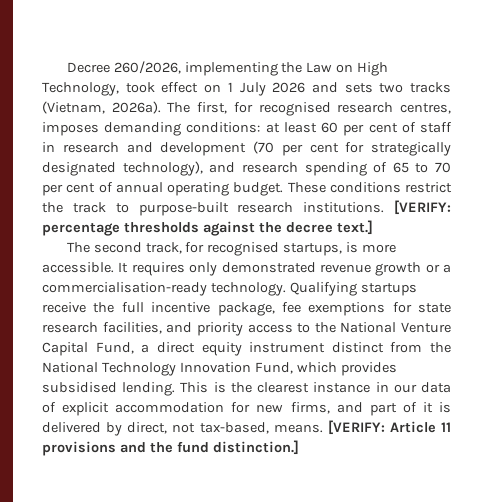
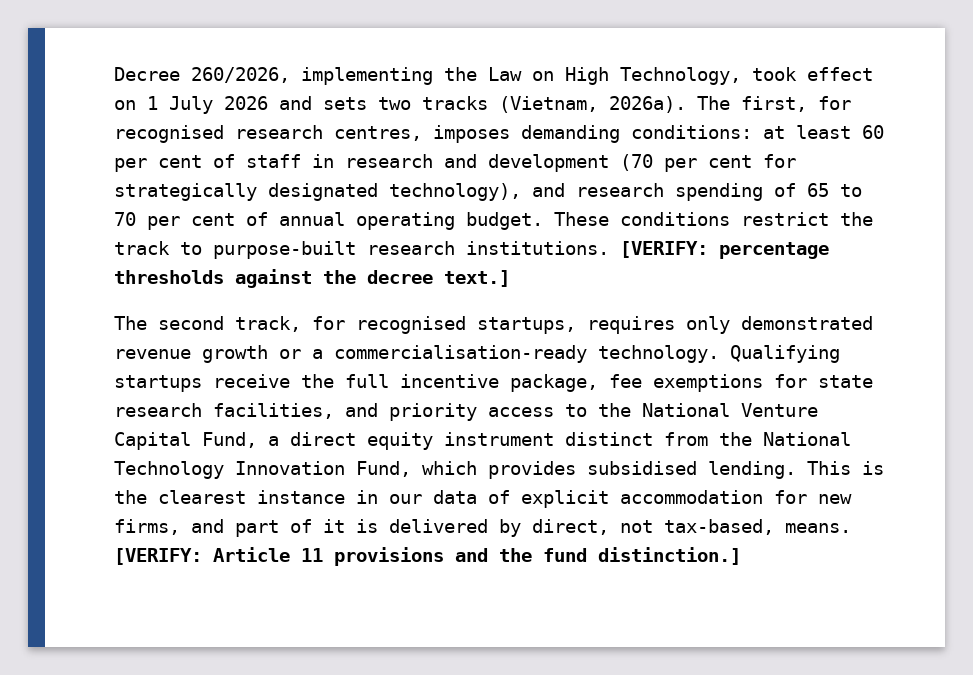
- The second track, for recognised startups, is more accessible. It requires only demonstrated revenue growth or a commercialisation-ready technology.
+ The second track, for recognised startups, requires only demonstrated revenue growth or a commercialisation-ready technology.

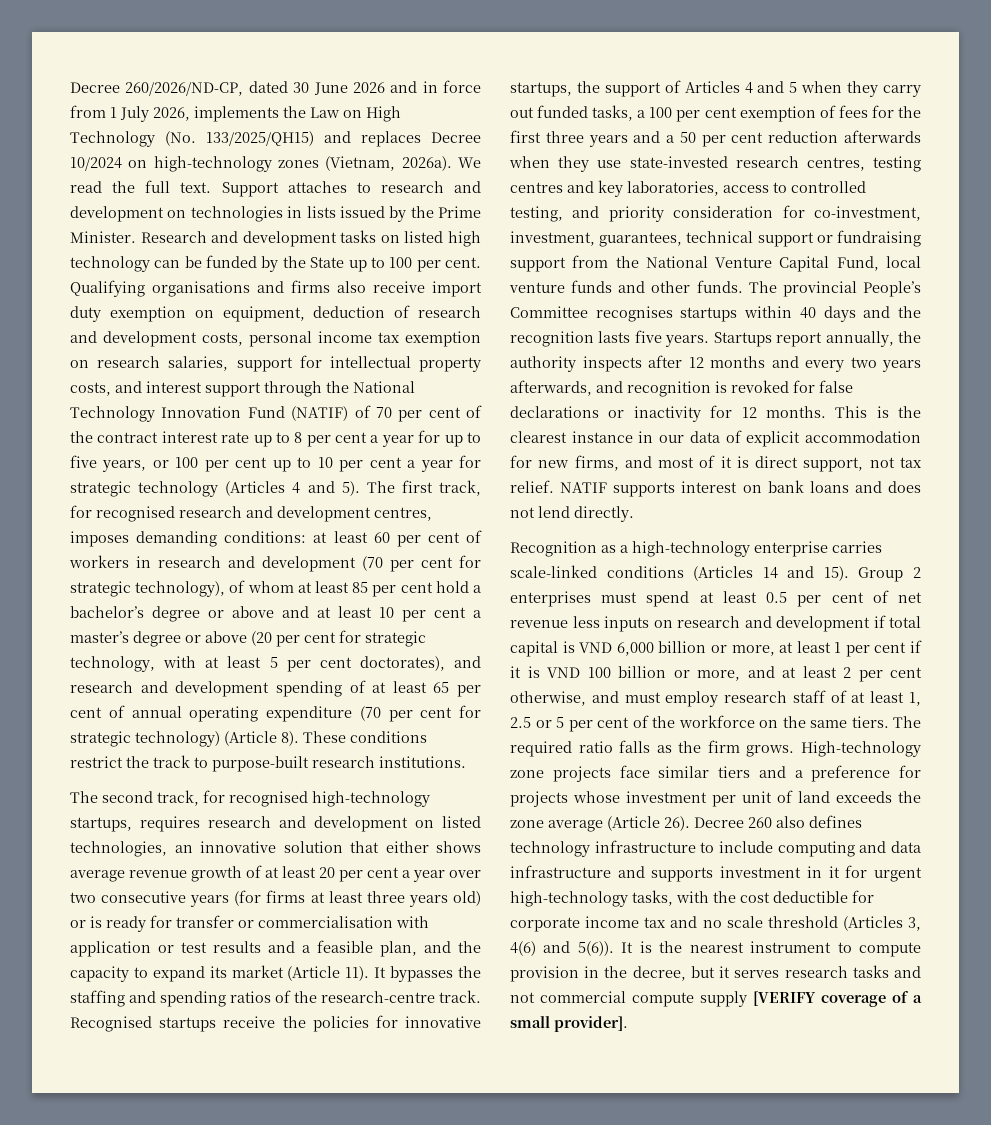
- Decree 260/2026, implementing the Law on High Technology, took effect on 1 July 2026 and sets two tracks (Vietnam, 2026a). The first, for recognised research centres, imposes demanding conditions: at least 60 per cent of staff in research and development (70 per cent for strategically designated technology), and research spending of 65 to 70 per cent of annual operating budget.
+ Decree 260/2026/ND-CP, dated 30 June 2026 and in force from 1 July 2026, implements the Law on High Technology (No. 133/2025/QH15) and replaces Decree 10/2024 on high-technology zones (Vietnam, 2026a). We read the full text. Support attaches to research and development on technologies in lists issued by the Prime Minister. Research and development tasks on listed high technology can be funded by the State up to 100 per cent. Qualifying organisations and firms also receive import duty exemption on equipment, deduction of research and development costs, personal income tax exemption on research salaries, support for intellectual property costs, and interest support through the National Technology Innovation Fund (NATIF) of 70 per cent of the contract interest rate up to 8 per cent a year for up to five years, or 100 per cent up to 10 per cent a year for strategic technology (Articles 4 and 5). The first track, for recognised research and development centres, imposes demanding conditions: at least 60 per cent of workers in research and development (70 per cent for strategic technology), of whom at least 85 per cent hold a bachelor’s degree or above and at least 10 per cent a master’s degree or above (20 per cent for strategic technology, with at least 5 per cent doctorates), and research and development spending of at least 65 per cent of annual operating expenditure (70 per cent for strategic technology) (Article 8).
- [VERIFY: percentage thresholds against the decree text.]
- The second track, for recognised startups, requires only demonstrated revenue growth or a commercialisation-ready technology. Qualifying startups receive the full incentive package, fee exemptions for state research facilities, and priority access to the National Venture Capital Fund, a direct equity instrument distinct from the National Technology Innovation Fund, which provides subsidised lending.
+ The second track, for recognised high-technology startups, requires research and development on listed technologies, an innovative solution that either shows average revenue growth of at least 20 per cent a year over two consecutive years (for firms at least three years old) or is ready for transfer or commercialisation with application or test results and a feasible plan, and the capacity to expand its market (Article 11). It bypasses the staffing and spending ratios of the research-centre track. Recognised startups receive the policies for innovative startups, the support of Articles 4 and 5 when they carry out funded tasks, a 100 per cent exemption of fees for the first three years and a 50 per cent reduction afterwards when they use state-invested research centres, testing centres and key laboratories, access to controlled testing, and priority consideration for co-investment, investment, guarantees, technical support or fundraising support from the National Venture Capital Fund, local venture funds and other funds. The provincial People’s Committee recognises startups within 40 days and the recognition lasts five years. Startups report annually, the authority inspects after 12 months and every two years afterwards, and recognition is revoked for false declarations or inactivity for 12 months.
- This is the clearest instance in our data of explicit accommodation for new firms, and part of it is delivered by direct, not tax-based, means. [VERIFY: Article 11 provisions and the fund distinction.]
+ This is the clearest instance in our data of explicit accommodation for new firms, and most of it is direct support, not tax relief. NATIF supports interest on bank loans and does not lend directly.
+ Recognition as a high-technology enterprise carries scale-linked conditions (Articles 14 and 15). Group 2 enterprises must spend at least 0.5 per cent of net revenue less inputs on research and development if total capital is VND 6,000 billion or more, at least 1 per cent if it is VND 100 billion or more, and at least 2 per cent otherwise, and must employ research staff of at least 1, 2.5 or 5 per cent of the workforce on the same tiers. The required ratio falls as the firm grows. High-technology zone projects face similar tiers and a preference for projects whose investment per unit of land exceeds the zone average (Article 26). Decree 260 also defines technology infrastructure to include computing and data infrastructure and supports investment in it for urgent high-technology tasks, with the cost deductible for corporate income tax and no scale threshold (Articles 3, 4(6) and 5(6)). It is the nearest instrument to compute provision in the decree, but it serves research tasks and not commercial compute supply [VERIFY coverage of a small provider].

